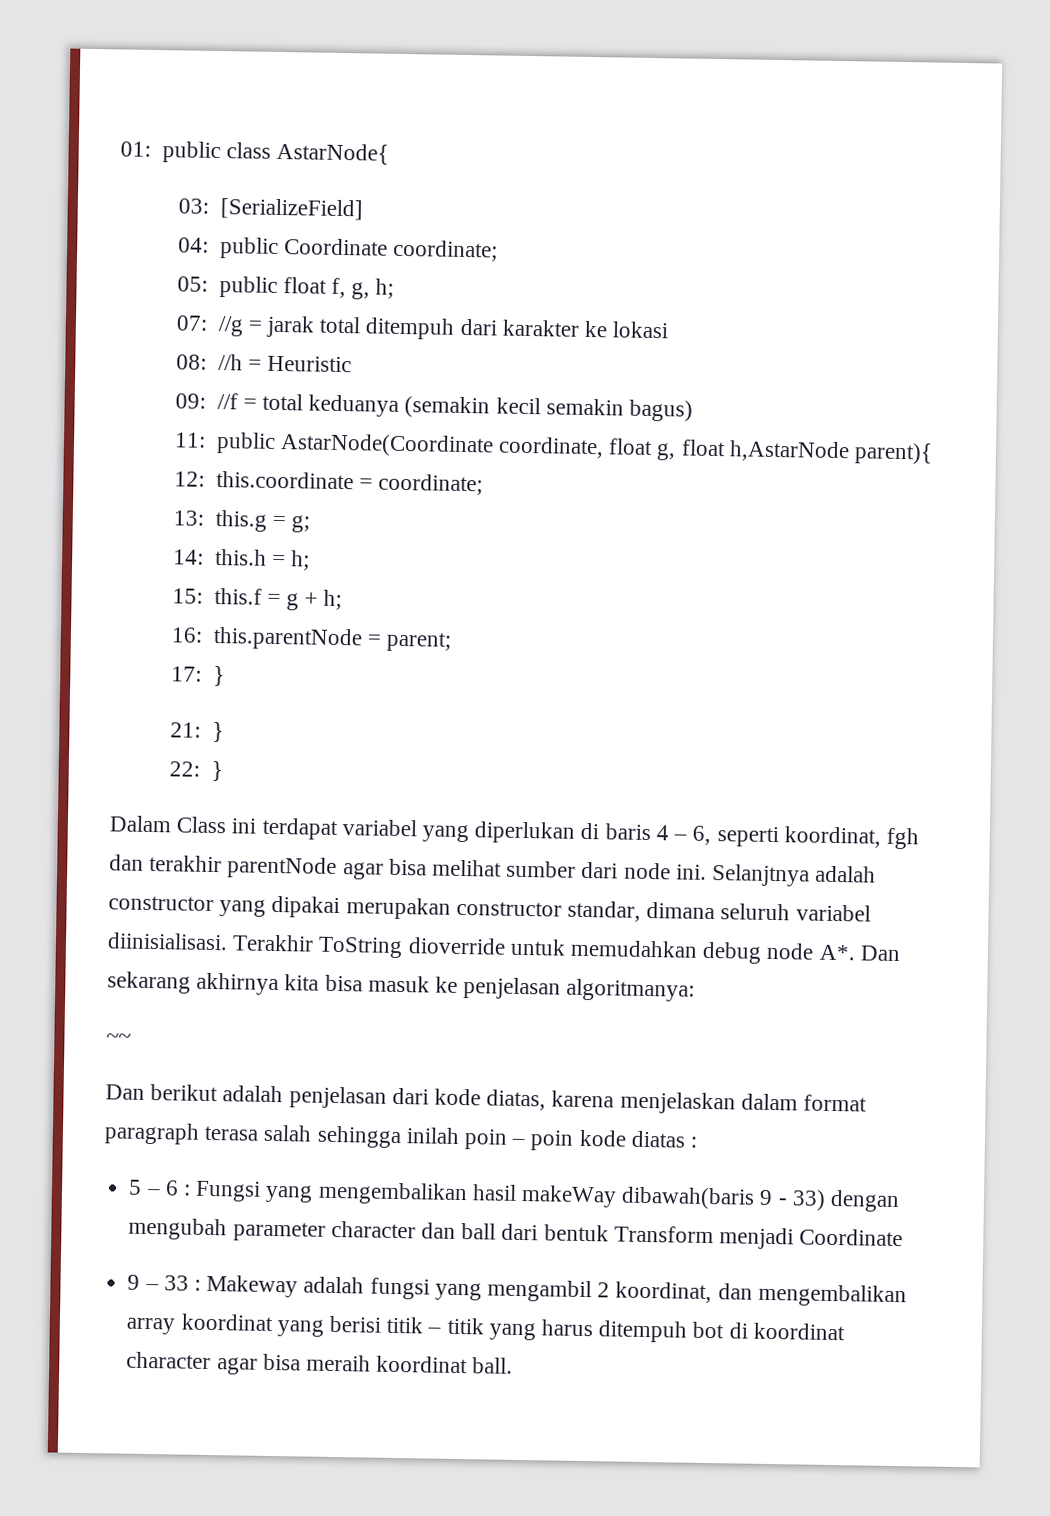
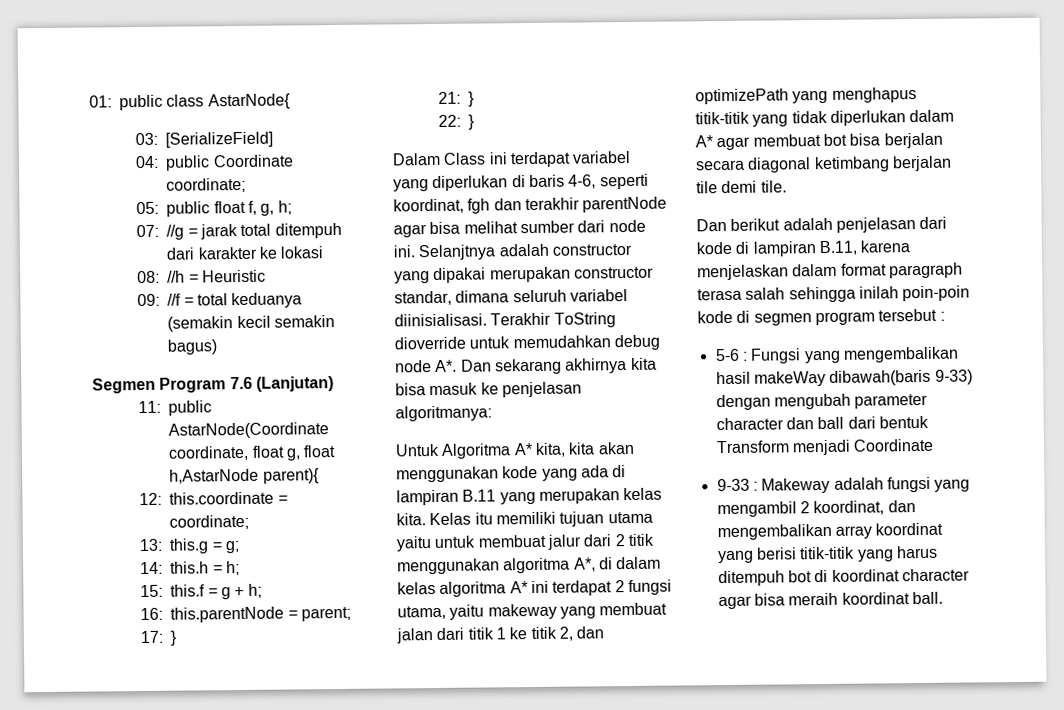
+ Segmen Program 7.6 (Lanjutan)
- Dalam Class ini terdapat variabel yang diperlukan di baris 4 – 6, seperti koordinat, fgh dan terakhir parentNode agar bisa melihat sumber dari node ini.
+ Dalam Class ini terdapat variabel yang diperlukan di baris 4-6, seperti koordinat, fgh dan terakhir parentNode agar bisa melihat sumber dari node ini.
- ~~
+ Untuk Algoritma A* kita, kita akan menggunakan kode yang ada di lampiran B.11 yang merupakan kelas kita. Kelas itu memiliki tujuan utama yaitu untuk membuat jalur dari 2 titik menggunakan algoritma A*, di dalam kelas algoritma A* ini terdapat 2 fungsi utama, yaitu makeway yang membuat jalan dari titik 1 ke titik 2, dan optimizePath yang menghapus titik-titik yang tidak diperlukan dalam A* agar membuat bot bisa berjalan secara diagonal ketimbang berjalan tile demi tile.
- Dan berikut adalah penjelasan dari kode diatas, karena menjelaskan dalam format paragraph terasa salah sehingga inilah poin – poin kode diatas :
- 5 – 6 : Fungsi yang mengembalikan hasil makeWay dibawah(baris 9 - 33) dengan mengubah parameter character dan ball dari bentuk Transform menjadi Coordinate
+ Dan berikut adalah penjelasan dari kode di lampiran B.11, karena menjelaskan dalam format paragraph terasa salah sehingga inilah poin-poin kode di segmen program tersebut :
+ 5-6 : Fungsi yang mengembalikan hasil makeWay dibawah(baris 9-33) dengan mengubah parameter character dan ball dari bentuk Transform menjadi Coordinate
- 9 – 33 : Makeway adalah fungsi yang mengambil 2 koordinat, dan mengembalikan array koordinat yang berisi titik – titik yang harus ditempuh bot di koordinat character agar bisa meraih koordinat ball.
+ 9-33 : Makeway adalah fungsi yang mengambil 2 koordinat, dan mengembalikan array koordinat yang berisi titik-titik yang harus ditempuh bot di koordinat character agar bisa meraih koordinat ball.

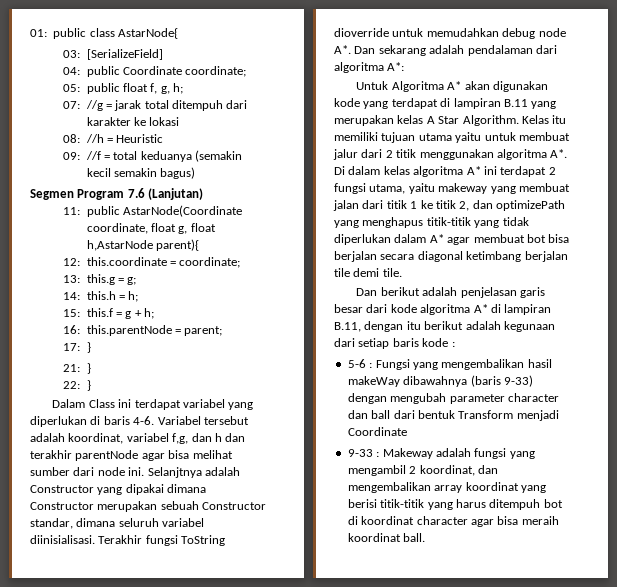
- Dalam Class ini terdapat variabel yang diperlukan di baris 4-6, seperti koordinat, fgh dan terakhir parentNode agar bisa melihat sumber dari node ini.
+ Dalam Class ini terdapat variabel yang diperlukan di baris 4-6. Variabel tersebut adalah koordinat, variabel f,g, dan h dan terakhir parentNode agar bisa melihat sumber dari node ini.
- Selanjtnya adalah constructor yang dipakai merupakan constructor standar, dimana seluruh variabel diinisialisasi.
+ Selanjtnya adalah Constructor yang dipakai dimana Constructor merupakan sebuah Constructor standar, dimana seluruh variabel diinisialisasi.
- Terakhir ToString dioverride untuk memudahkan debug node A*. Dan sekarang akhirnya kita bisa masuk ke penjelasan algoritmanya:
+ Terakhir fungsi ToString dioverride untuk memudahkan debug node A*. Dan sekarang adalah pendalaman dari algoritma A*:
- Untuk Algoritma A* kita, kita akan menggunakan kode yang ada di lampiran B.11 yang merupakan kelas kita.
+ Untuk Algoritma A* akan digunakan kode yang terdapat di lampiran B.11 yang merupakan kelas A Star Algorithm.
- Kelas itu memiliki tujuan utama yaitu untuk membuat jalur dari 2 titik menggunakan algoritma A*, di dalam kelas algoritma A* ini terdapat 2 fungsi utama, yaitu makeway yang membuat jalan dari titik 1 ke titik 2, dan optimizePath yang menghapus titik-titik yang tidak diperlukan dalam A* agar membuat bot bisa berjalan secara diagonal ketimbang berjalan tile demi tile.
+ Kelas itu memiliki tujuan utama yaitu untuk membuat jalur dari 2 titik menggunakan algoritma A*. Di dalam kelas algoritma A* ini terdapat 2 fungsi utama, yaitu makeway yang membuat jalan dari titik 1 ke titik 2, dan optimizePath yang menghapus titik-titik yang tidak diperlukan dalam A* agar membuat bot bisa berjalan secara diagonal ketimbang berjalan tile demi tile.
- Dan berikut adalah penjelasan dari kode di lampiran B.11, karena menjelaskan dalam format paragraph terasa salah sehingga inilah poin-poin kode di segmen program tersebut :
+ Dan berikut adalah penjelasan garis besar dari kode algoritma A* di lampiran B.11, dengan itu berikut adalah kegunaan dari setiap baris kode :
- 5-6 : Fungsi yang mengembalikan hasil makeWay dibawah(baris 9-33) dengan mengubah parameter character dan ball dari bentuk Transform menjadi Coordinate
+ 5-6 : Fungsi yang mengembalikan hasil makeWay dibawahnya (baris 9-33) dengan mengubah parameter character dan ball dari bentuk Transform menjadi Coordinate

